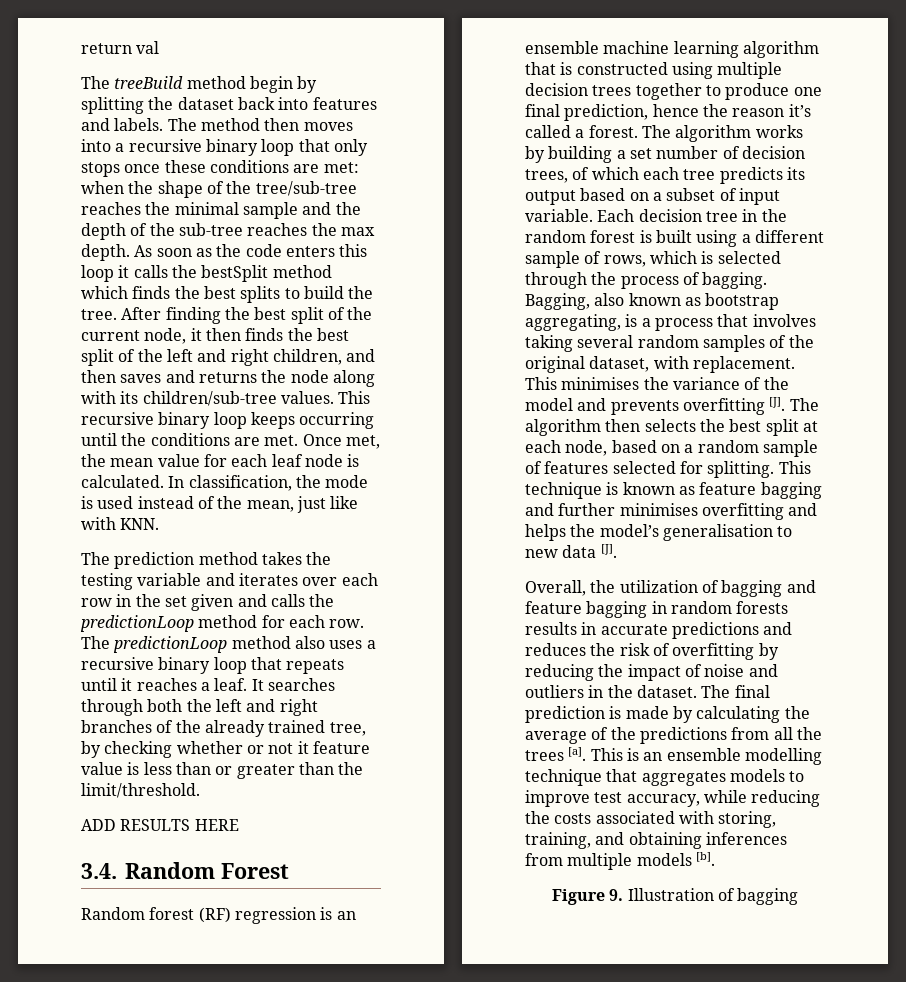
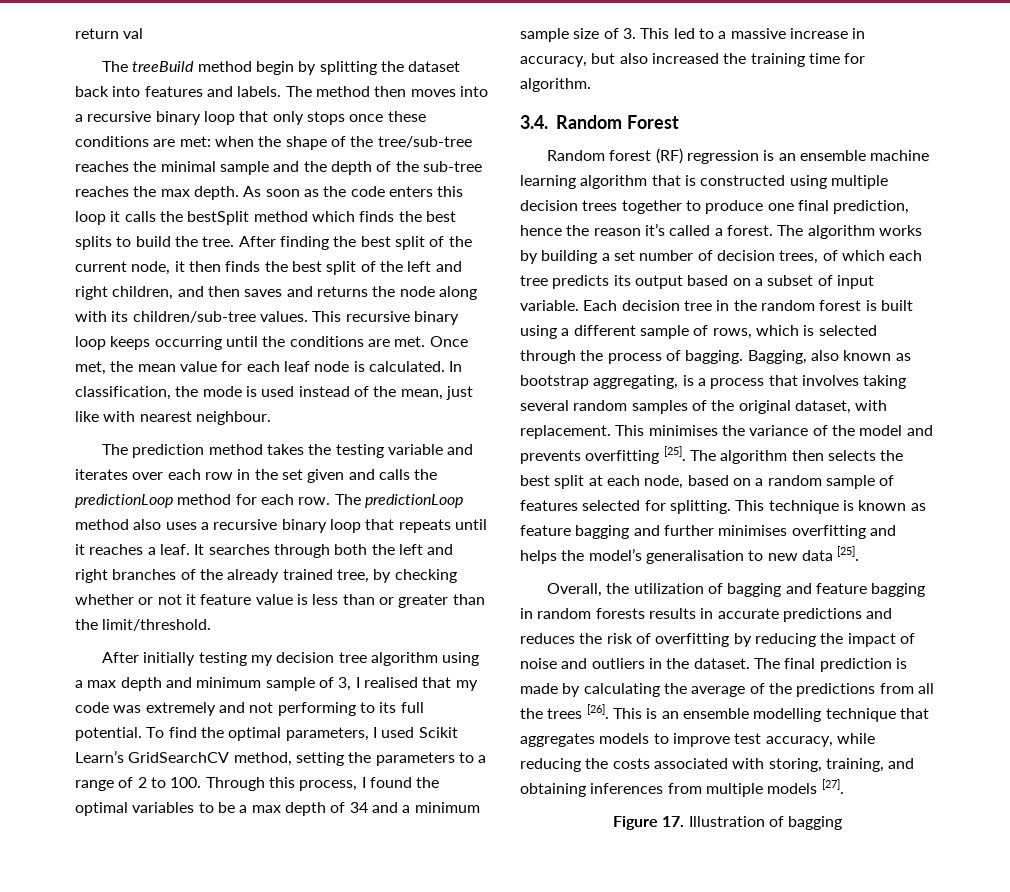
- In classification, the mode is used instead of the mean, just like with KNN.
+ In classification, the mode is used instead of the mean, just like with nearest neighbour.
- ADD RESULTS HERE
+ After initially testing my decision tree algorithm using a max depth and minimum sample of 3, I realised that my code was extremely and not performing to its full potential. To find the optimal parameters, I used Scikit Learn’s GridSearchCV method, setting the parameters to a range of 2 to 100. Through this process, I found the optimal variables to be a max depth of 34 and a minimum sample size of 3. This led to a massive increase in accuracy, but also increased the training time for algorithm.
- This minimises the variance of the model and prevents overfitting [J]. The algorithm then selects the best split at each node, based on a random sample of features selected for splitting.
+ This minimises the variance of the model and prevents overfitting [25]. The algorithm then selects the best split at each node, based on a random sample of features selected for splitting.
- This technique is known as feature bagging and further minimises overfitting and helps the model’s generalisation to new data [J].
+ This technique is known as feature bagging and further minimises overfitting and helps the model’s generalisation to new data [25].
- The final prediction is made by calculating the average of the predictions from all the trees [a].
+ The final prediction is made by calculating the average of the predictions from all the trees [26].
- This is an ensemble modelling technique that aggregates models to improve test accuracy, while reducing the costs associated with storing, training, and obtaining inferences from multiple models [b].
+ This is an ensemble modelling technique that aggregates models to improve test accuracy, while reducing the costs associated with storing, training, and obtaining inferences from multiple models [27].
- Figure 9. Illustration of bagging
+ Figure 17. Illustration of bagging

